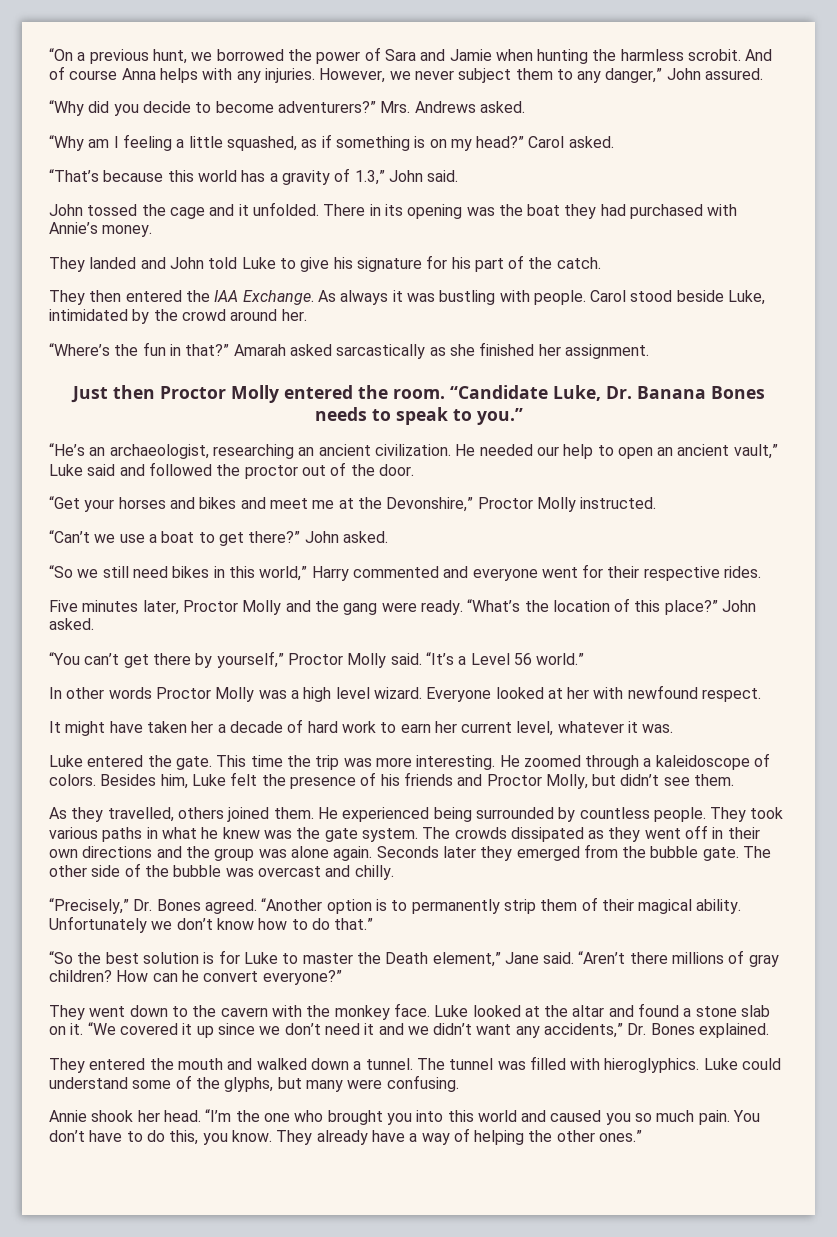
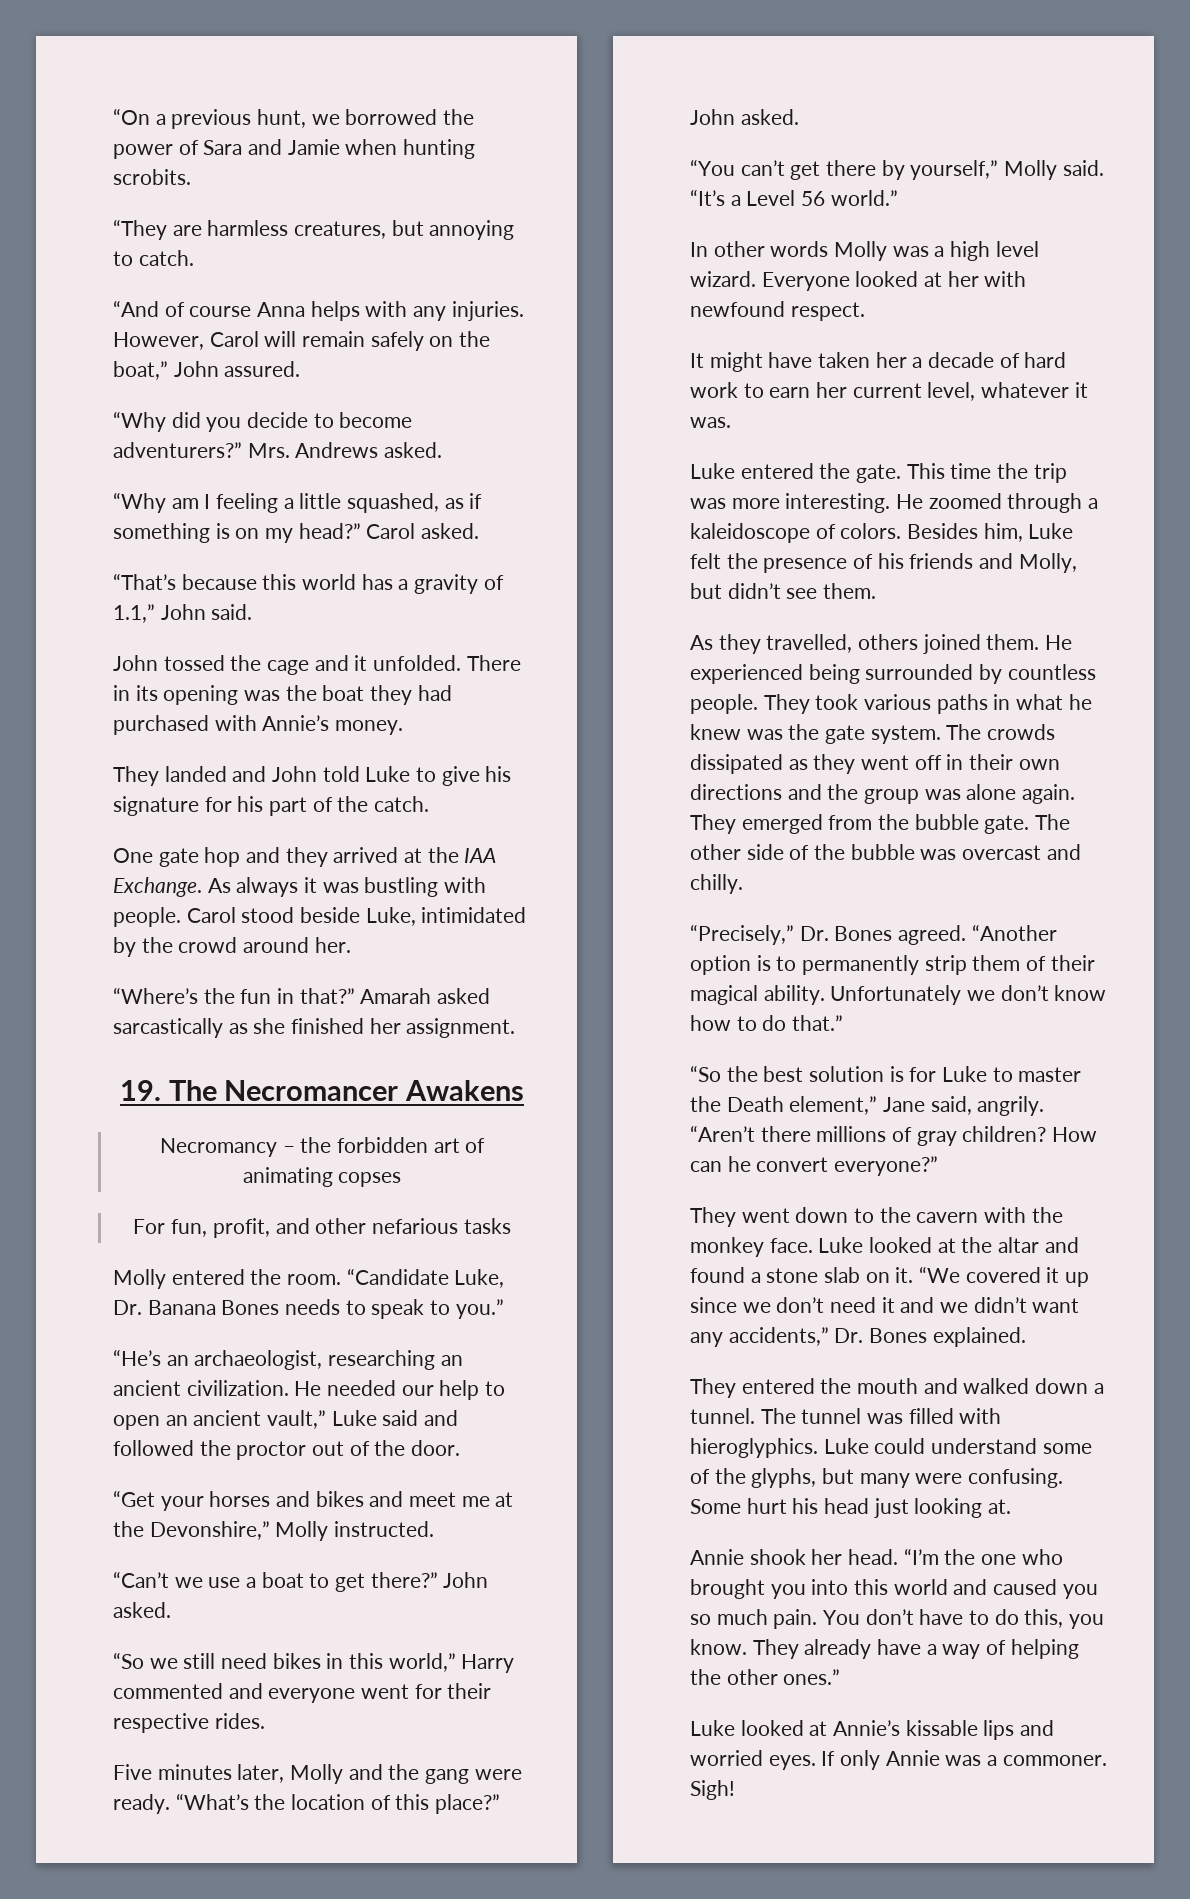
- “On a previous hunt, we borrowed the power of Sara and Jamie when hunting the harmless scrobit. And of course Anna helps with any injuries.
+ “On a previous hunt, we borrowed the power of Sara and Jamie when hunting scrobits.
+ “They are harmless creatures, but annoying to catch.
+ “And of course Anna helps with any injuries.
- However, we never subject them to any danger,” John assured.
+ However, Carol will remain safely on the boat,” John assured.
- “That’s because this world has a gravity of 1.3,” John said.
+ “That’s because this world has a gravity of 1.1,” John said.
- They then entered the IAA Exchange.
+ One gate hop and they arrived at the IAA Exchange.
- Just then Proctor Molly entered the room.
+ 19. The Necromancer Awakens
+ Necromancy – the forbidden art of animating copses
+ For fun, profit, and other nefarious tasks
+ Molly entered the room.
- “Get your horses and bikes and meet me at the Devonshire,” Proctor Molly instructed.
+ “Get your horses and bikes and meet me at the Devonshire,” Molly instructed.
- Five minutes later, Proctor Molly and the gang were ready.
+ Five minutes later, Molly and the gang were ready.
- “You can’t get there by yourself,” Proctor Molly said.
+ “You can’t get there by yourself,” Molly said.
- In other words Proctor Molly was a high level wizard.
+ In other words Molly was a high level wizard.
- Besides him, Luke felt the presence of his friends and Proctor Molly, but didn’t see them.
+ Besides him, Luke felt the presence of his friends and Molly, but didn’t see them.
- Seconds later they emerged from the bubble gate.
+ They emerged from the bubble gate.
- “So the best solution is for Luke to master the Death element,” Jane said.
+ “So the best solution is for Luke to master the Death element,” Jane said, angrily.
+ Some hurt his head just looking at.
+ Luke looked at Annie’s kissable lips and worried eyes. If only Annie was a commoner. Sigh!

